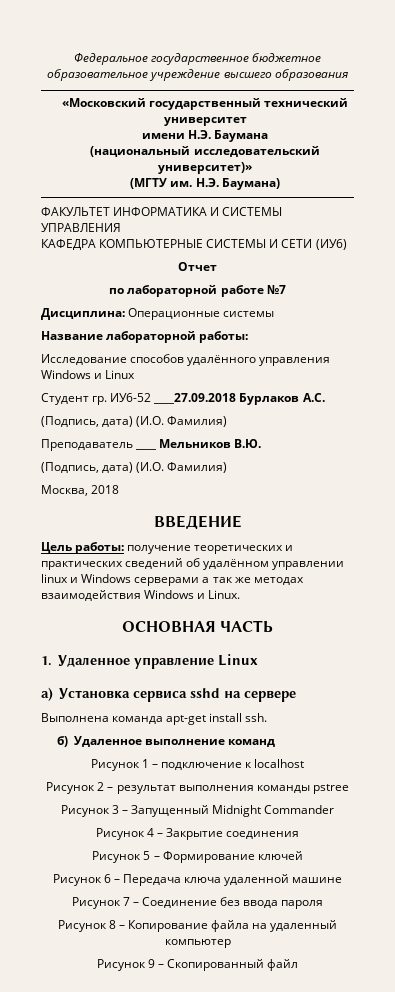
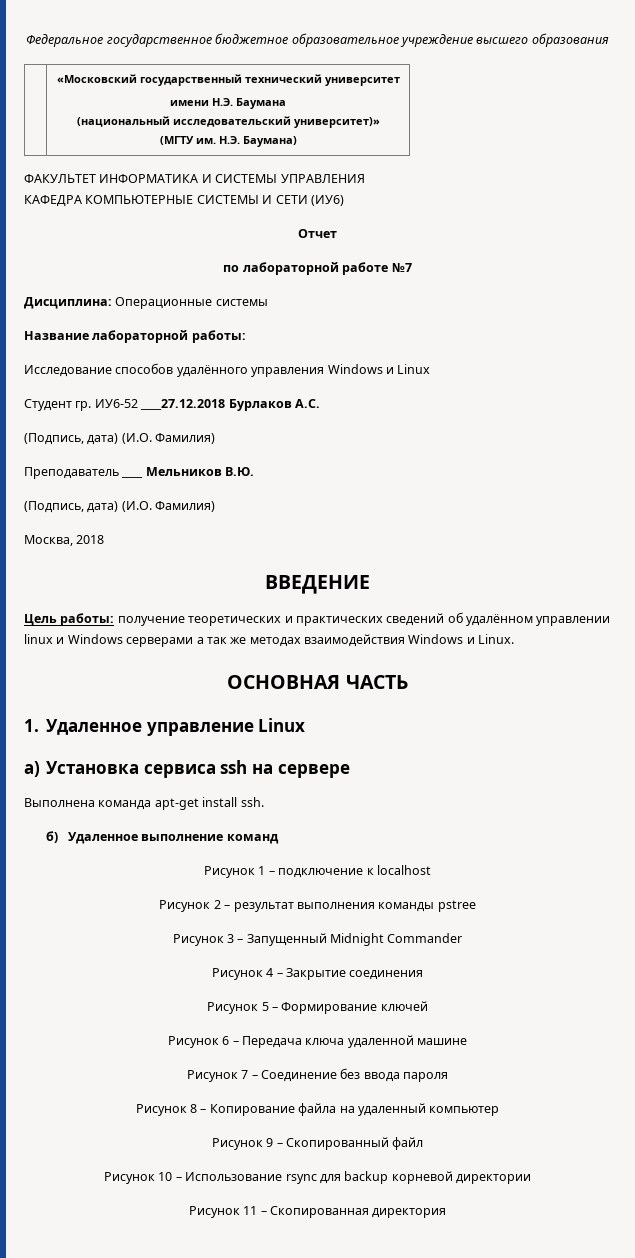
- ИУ6-52 ____27.09.2018 Бурлаков А.С.
+ ИУ6-52 ____27.12.2018 Бурлаков А.С.
- а) Установка сервиса sshd на сервере
+ а) Установка сервиса ssh на сервере
+ Рисунок 10 – Использование rsync для backup корневой директории
+ Рисунок 11 – Скопированная директория

